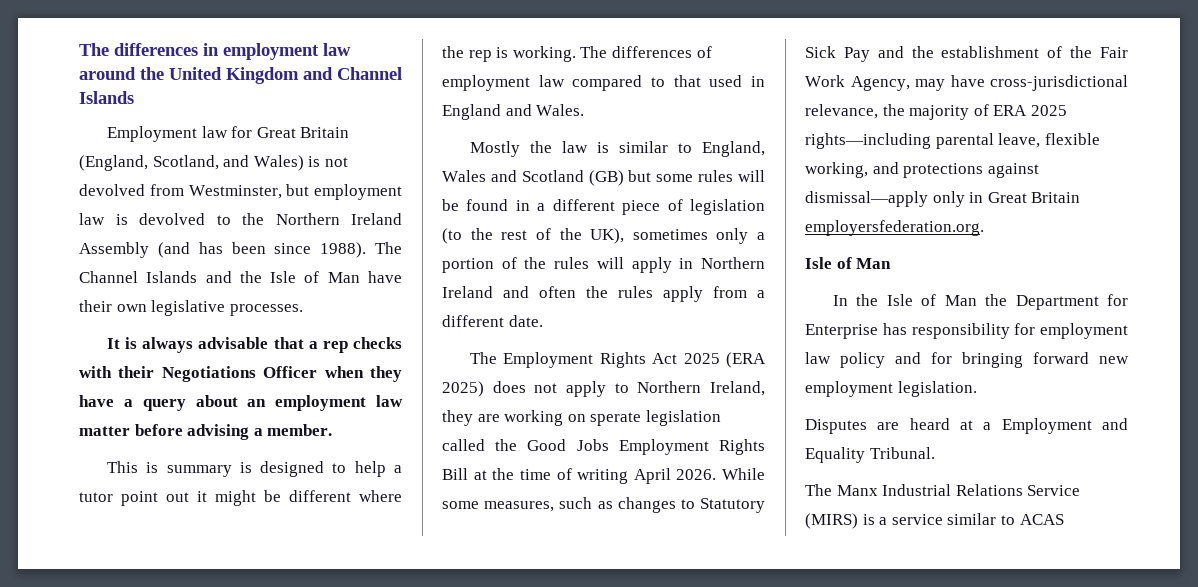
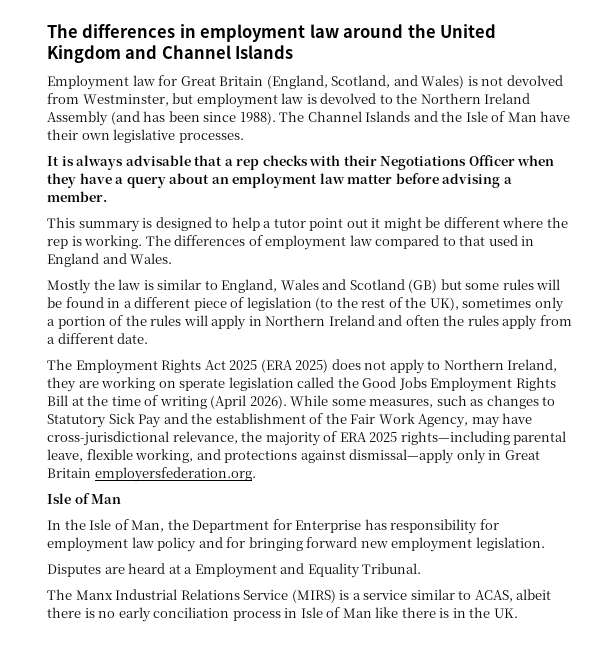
- This is summary is designed to help a tutor point out it might be different where the rep is working.
+ This summary is designed to help a tutor point out it might be different where the rep is working.
- The Employment Rights Act 2025 (ERA 2025) does not apply to Northern Ireland, they are working on sperate legislation called the Good Jobs Employment Rights Bill at the time of writing April 2026.
+ The Employment Rights Act 2025 (ERA 2025) does not apply to Northern Ireland, they are working on sperate legislation called the Good Jobs Employment Rights Bill at the time of writing (April 2026).
- In the Isle of Man the Department for Enterprise has responsibility for employment law policy and for bringing forward new employment legislation.
+ In the Isle of Man, the Department for Enterprise has responsibility for employment law policy and for bringing forward new employment legislation.
- The Manx Industrial Relations Service (MIRS) is a service similar to ACAS
+ The Manx Industrial Relations Service (MIRS) is a service similar to ACAS, albeit there is no early conciliation process in Isle of Man like there is in the UK.

